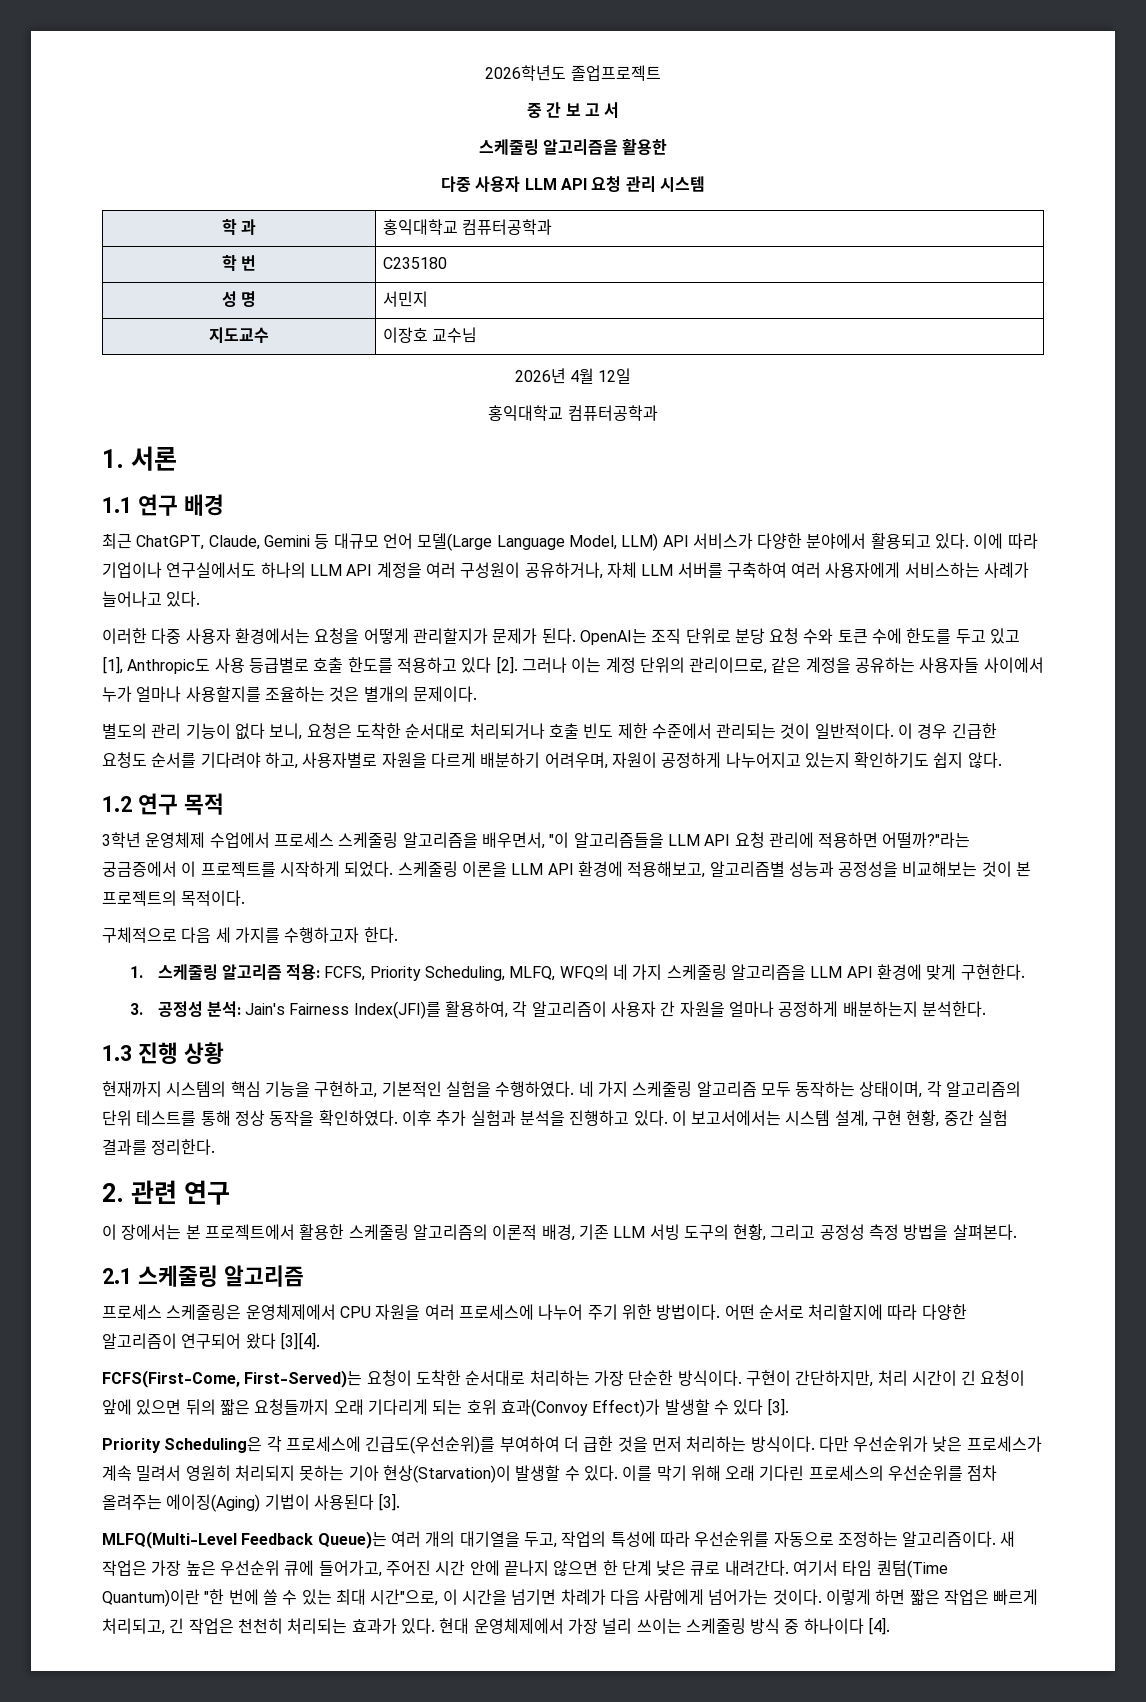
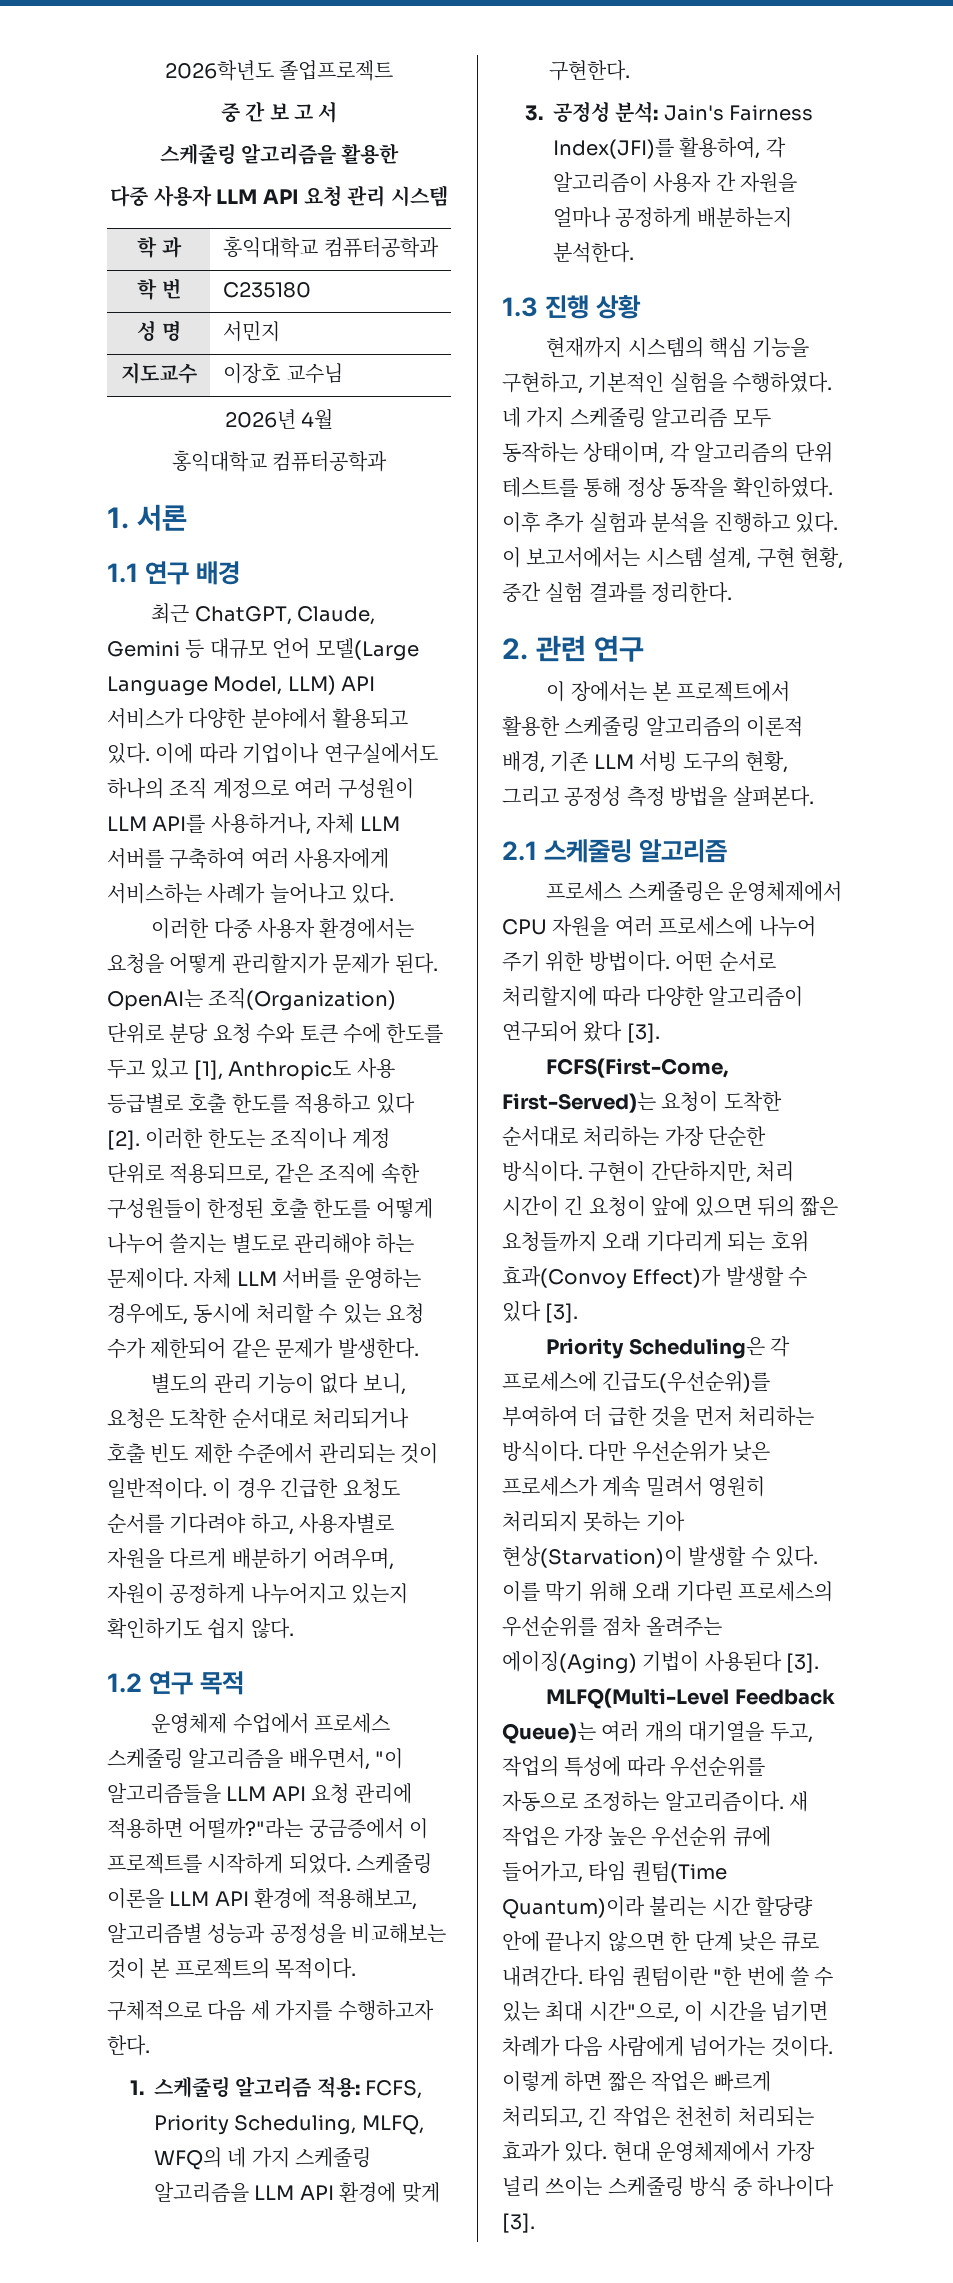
- 2026년 4월 12일
+ 2026년 4월
- 이에 따라 기업이나 연구실에서도 하나의 LLM API 계정을 여러 구성원이 공유하거나, 자체 LLM 서버를 구축하여 여러 사용자에게 서비스하는 사례가 늘어나고 있다.
+ 이에 따라 기업이나 연구실에서도 하나의 조직 계정으로 여러 구성원이 LLM API를 사용하거나, 자체 LLM 서버를 구축하여 여러 사용자에게 서비스하는 사례가 늘어나고 있다.
- OpenAI는 조직 단위로 분당 요청 수와 토큰 수에 한도를 두고 있고 [1], Anthropic도 사용 등급별로 호출 한도를 적용하고 있다 [2].
+ OpenAI는 조직(Organization) 단위로 분당 요청 수와 토큰 수에 한도를 두고 있고 [1], Anthropic도 사용 등급별로 호출 한도를 적용하고 있다 [2].
- 그러나 이는 계정 단위의 관리이므로, 같은 계정을 공유하는 사용자들 사이에서 누가 얼마나 사용할지를 조율하는 것은 별개의 문제이다.
+ 이러한 한도는 조직이나 계정 단위로 적용되므로, 같은 조직에 속한 구성원들이 한정된 호출 한도를 어떻게 나누어 쓸지는 별도로 관리해야 하는 문제이다. 자체 LLM 서버를 운영하는 경우에도, 동시에 처리할 수 있는 요청 수가 제한되어 같은 문제가 발생한다.
- 3학년 운영체제 수업에서 프로세스 스케줄링 알고리즘을 배우면서, "이 알고리즘들을 LLM API 요청 관리에 적용하면 어떨까?"라는 궁금증에서 이 프로젝트를 시작하게 되었다.
+ 운영체제 수업에서 프로세스 스케줄링 알고리즘을 배우면서, "이 알고리즘들을 LLM API 요청 관리에 적용하면 어떨까?"라는 궁금증에서 이 프로젝트를 시작하게 되었다.
- 어떤 순서로 처리할지에 따라 다양한 알고리즘이 연구되어 왔다 [3][4].
+ 어떤 순서로 처리할지에 따라 다양한 알고리즘이 연구되어 왔다 [3].
- 새 작업은 가장 높은 우선순위 큐에 들어가고, 주어진 시간 안에 끝나지 않으면 한 단계 낮은 큐로 내려간다.
+ 새 작업은 가장 높은 우선순위 큐에 들어가고, 타임 퀀텀(Time Quantum)이라 불리는 시간 할당량 안에 끝나지 않으면 한 단계 낮은 큐로 내려간다.
- 여기서 타임 퀀텀(Time Quantum)이란 "한 번에 쓸 수 있는 최대 시간"으로, 이 시간을 넘기면 차례가 다음 사람에게 넘어가는 것이다.
+ 타임 퀀텀이란 "한 번에 쓸 수 있는 최대 시간"으로, 이 시간을 넘기면 차례가 다음 사람에게 넘어가는 것이다.
- 현대 운영체제에서 가장 널리 쓰이는 스케줄링 방식 중 하나이다 [4].
+ 현대 운영체제에서 가장 널리 쓰이는 스케줄링 방식 중 하나이다 [3].

